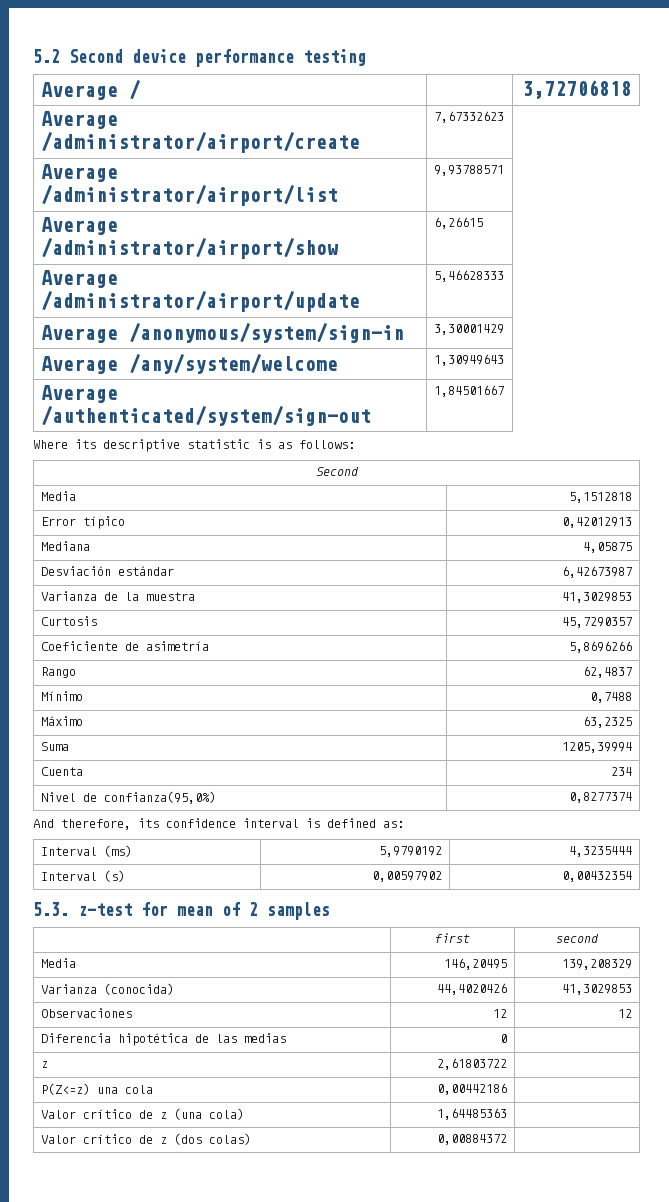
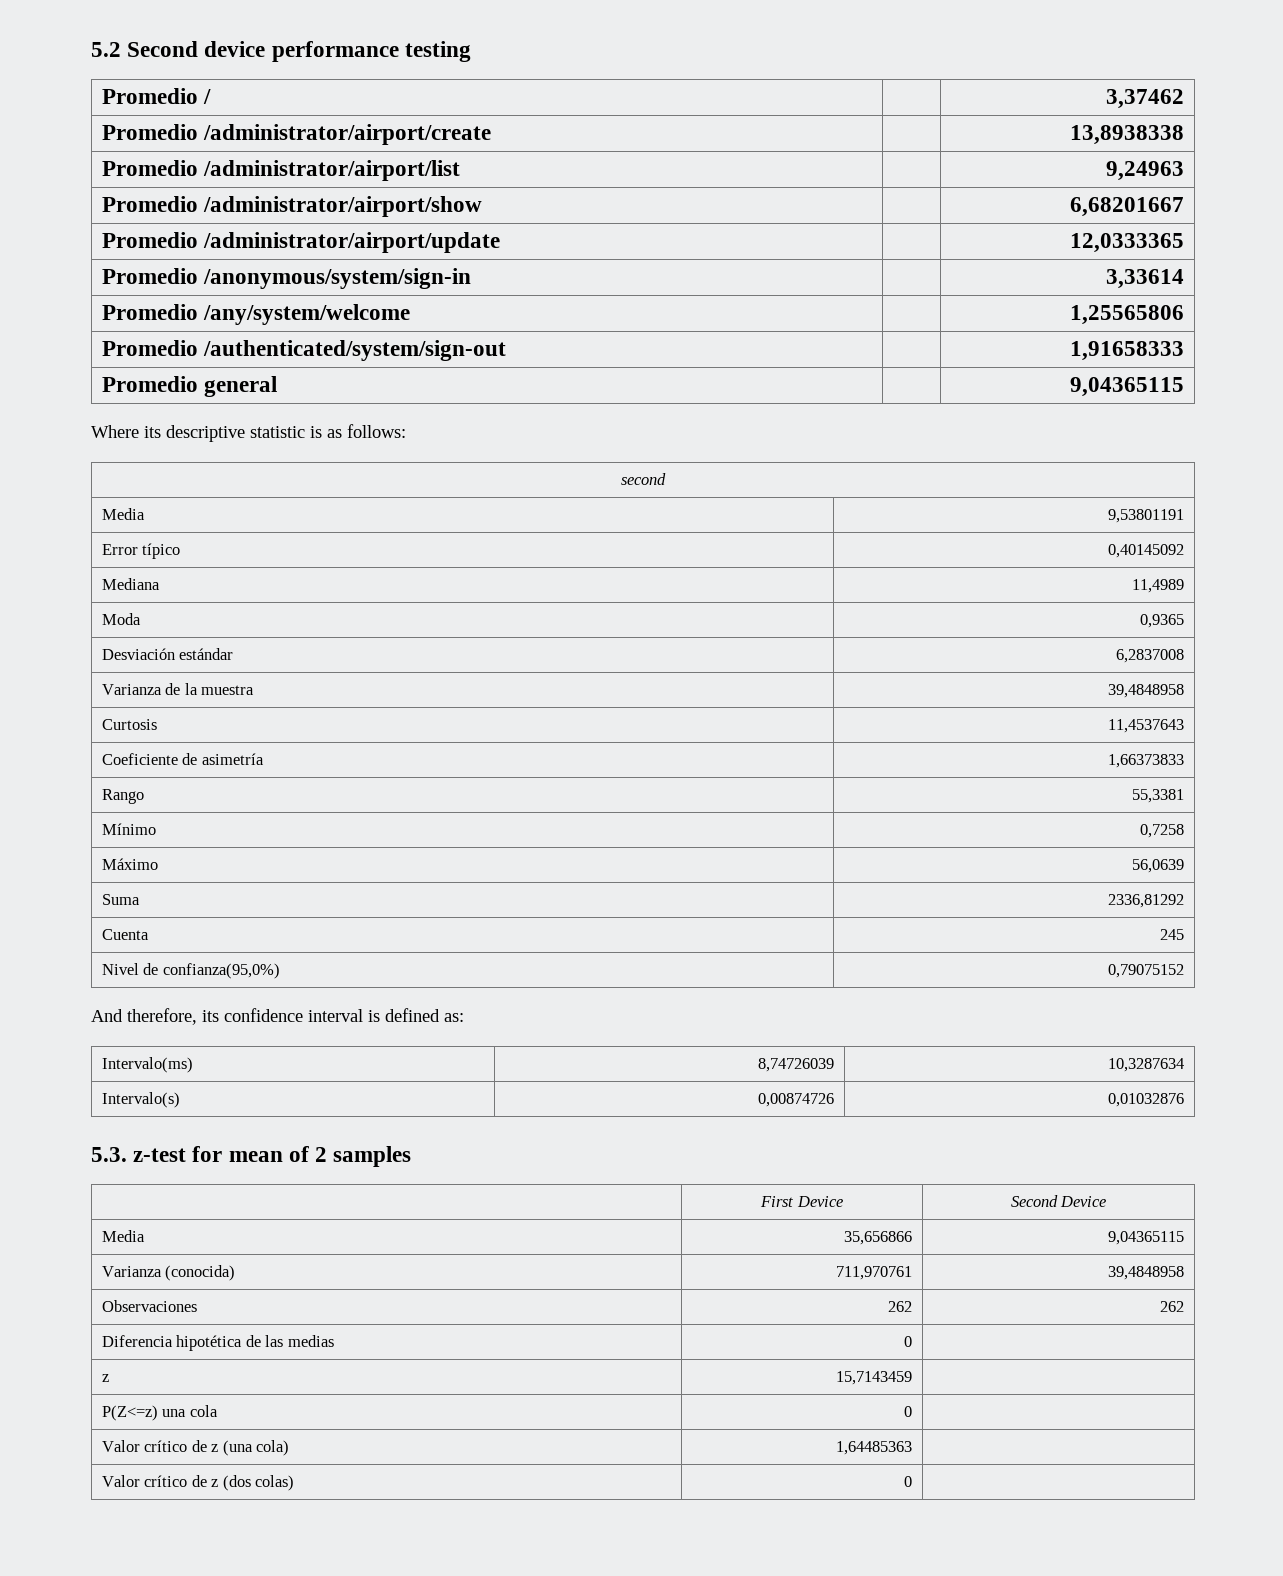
- Average / | | 3,72706818
- Average /administrator/airport/create | 7,67332623
- Average /administrator/airport/list | 9,93788571
- Average /administrator/airport/show | 6,26615
- Average /administrator/airport/update | 5,46628333
- Average /anonymous/system/sign-in | 3,30001429
- Average /any/system/welcome | 1,30949643
- Average /authenticated/system/sign-out | 1,84501667
+ Promedio / | | 3,37462
+ Promedio /administrator/airport/create | | 13,8938338
+ Promedio /administrator/airport/list | | 9,24963
+ Promedio /administrator/airport/show | | 6,68201667
+ Promedio /administrator/airport/update | | 12,0333365
+ Promedio /anonymous/system/sign-in | | 3,33614
+ Promedio /any/system/welcome | | 1,25565806
+ Promedio /authenticated/system/sign-out | | 1,91658333
+ Promedio general | | 9,04365115
  Where its descriptive statistic is as follows:
- Second
- Media | 5,1512818
+ second
+ Media | 9,53801191
- Error típico | 0,42012913
+ Error típico | 0,40145092
- Mediana | 4,05875
+ Mediana | 11,4989
+ Moda | 0,9365
- Desviación estándar | 6,42673987
+ Desviación estándar | 6,2837008
- Varianza de la muestra | 41,3029853
+ Varianza de la muestra | 39,4848958
- Curtosis | 45,7290357
+ Curtosis | 11,4537643
- Coeficiente de asimetría | 5,8696266
+ Coeficiente de asimetría | 1,66373833
- Rango | 62,4837
+ Rango | 55,3381
- Mínimo | 0,7488
+ Mínimo | 0,7258
- Máximo | 63,2325
+ Máximo | 56,0639
- Suma | 1205,39994
+ Suma | 2336,81292
- Cuenta | 234
+ Cuenta | 245
- Nivel de confianza(95,0%) | 0,8277374
+ Nivel de confianza(95,0%) | 0,79075152
- Interval (ms) | 5,9790192 | 4,3235444
- Interval (s) | 0,00597902 | 0,00432354
+ Intervalo(ms) | 8,74726039 | 10,3287634
+ Intervalo(s) | 0,00874726 | 0,01032876
- | first | second
- Media | 146,20495 | 139,208329
+ | First Device | Second Device
+ Media | 35,656866 | 9,04365115
- Varianza (conocida) | 44,4020426 | 41,3029853
+ Varianza (conocida) | 711,970761 | 39,4848958
- Observaciones | 12 | 12
+ Observaciones | 262 | 262
- z | 2,61803722 |
+ z | 15,7143459 |
- P(Z<=z) una cola | 0,00442186 |
+ P(Z<=z) una cola | 0 |
- Valor crítico de z (dos colas) | 0,00884372 |
+ Valor crítico de z (dos colas) | 0 |

